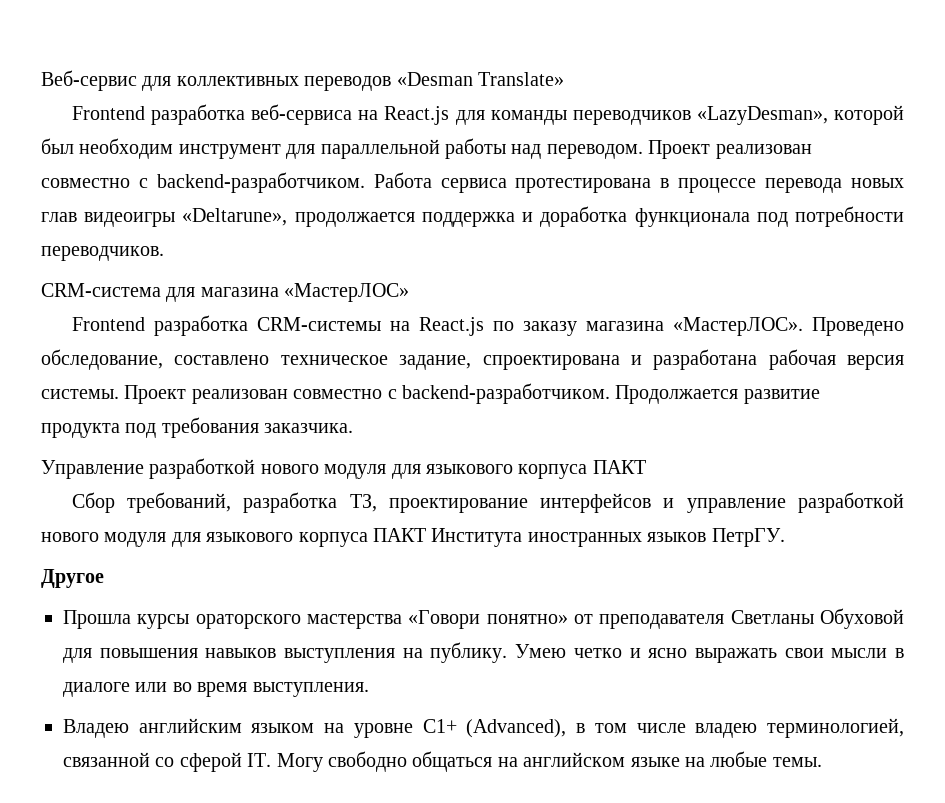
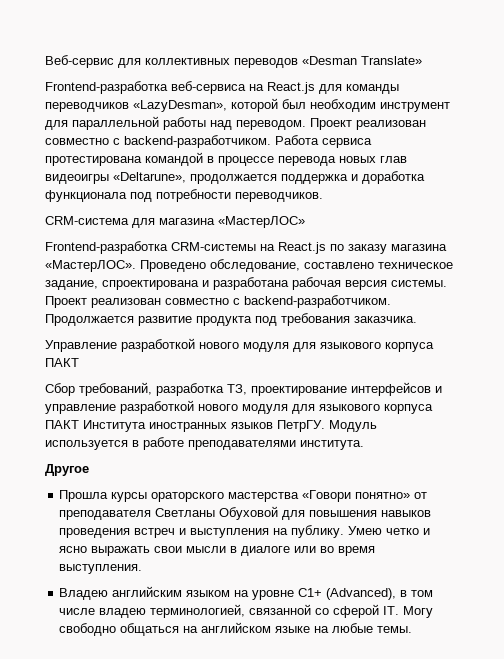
- Frontend разработка веб-сервиса на React.js для команды переводчиков «LazyDesman», которой был необходим инструмент для параллельной работы над переводом.
+ Frontend-разработка веб-сервиса на React.js для команды переводчиков «LazyDesman», которой был необходим инструмент для параллельной работы над переводом.
- Работа сервиса протестирована в процессе перевода новых глав видеоигры «Deltarune», продолжается поддержка и доработка функционала под потребности переводчиков.
+ Работа сервиса протестирована командой в процессе перевода новых глав видеоигры «Deltarune», продолжается поддержка и доработка функционала под потребности переводчиков.
- Frontend разработка CRM-системы на React.js по заказу магазина «МастерЛОС».
+ Frontend-разработка CRM-системы на React.js по заказу магазина «МастерЛОС».
+ Модуль используется в работе преподавателями института.
- Прошла курсы ораторского мастерства «Говори понятно» от преподавателя Светланы Обуховой для повышения навыков выступления на публику.
+ Прошла курсы ораторского мастерства «Говори понятно» от преподавателя Светланы Обуховой для повышения навыков проведения встреч и выступления на публику.

